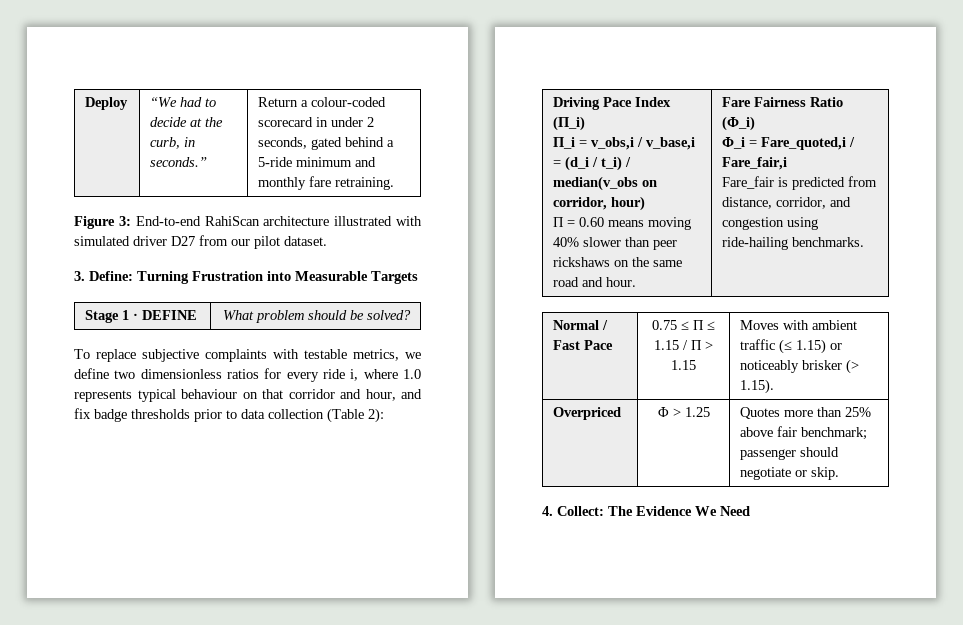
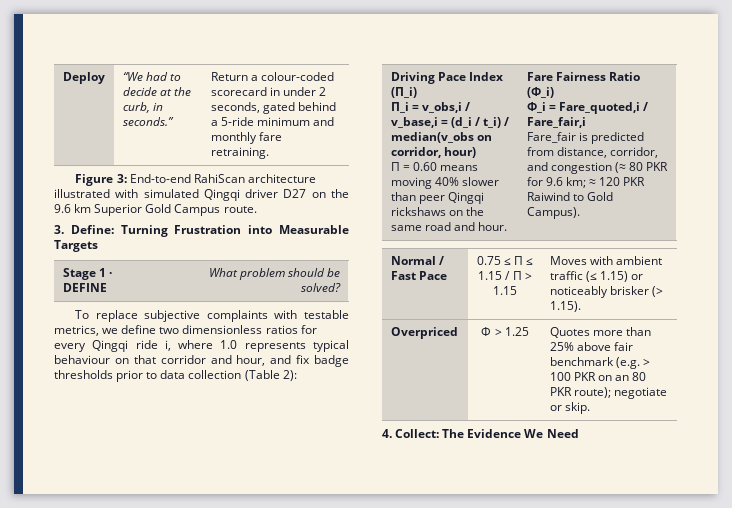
- Figure 3: End-to-end RahiScan architecture illustrated with simulated driver D27 from our pilot dataset.
+ Figure 3: End-to-end RahiScan architecture illustrated with simulated Qingqi driver D27 on the 9.6 km Superior Gold Campus route.
- To replace subjective complaints with testable metrics, we define two dimensionless ratios for every ride i, where 1.0 represents typical behaviour on that corridor and hour, and fix badge thresholds prior to data collection (Table 2):
+ To replace subjective complaints with testable metrics, we define two dimensionless ratios for every Qingqi ride i, where 1.0 represents typical behaviour on that corridor and hour, and fix badge thresholds prior to data collection (Table 2):
- Π = 0.60 means moving 40% slower than peer rickshaws on the same road and hour.
+ Π = 0.60 means moving 40% slower than peer Qingqi rickshaws on the same road and hour.
- Fare_fair is predicted from distance, corridor, and congestion using ride-hailing benchmarks.
+ Fare_fair is predicted from distance, corridor, and congestion (≈ 80 PKR for 9.6 km; ≈ 120 PKR Raiwind to Gold Campus).
- Overpriced | Φ > 1.25 | Quotes more than 25% above fair benchmark; passenger should negotiate or skip.
+ Overpriced | Φ > 1.25 | Quotes more than 25% above fair benchmark (e.g. > 100 PKR on an 80 PKR route); negotiate or skip.

